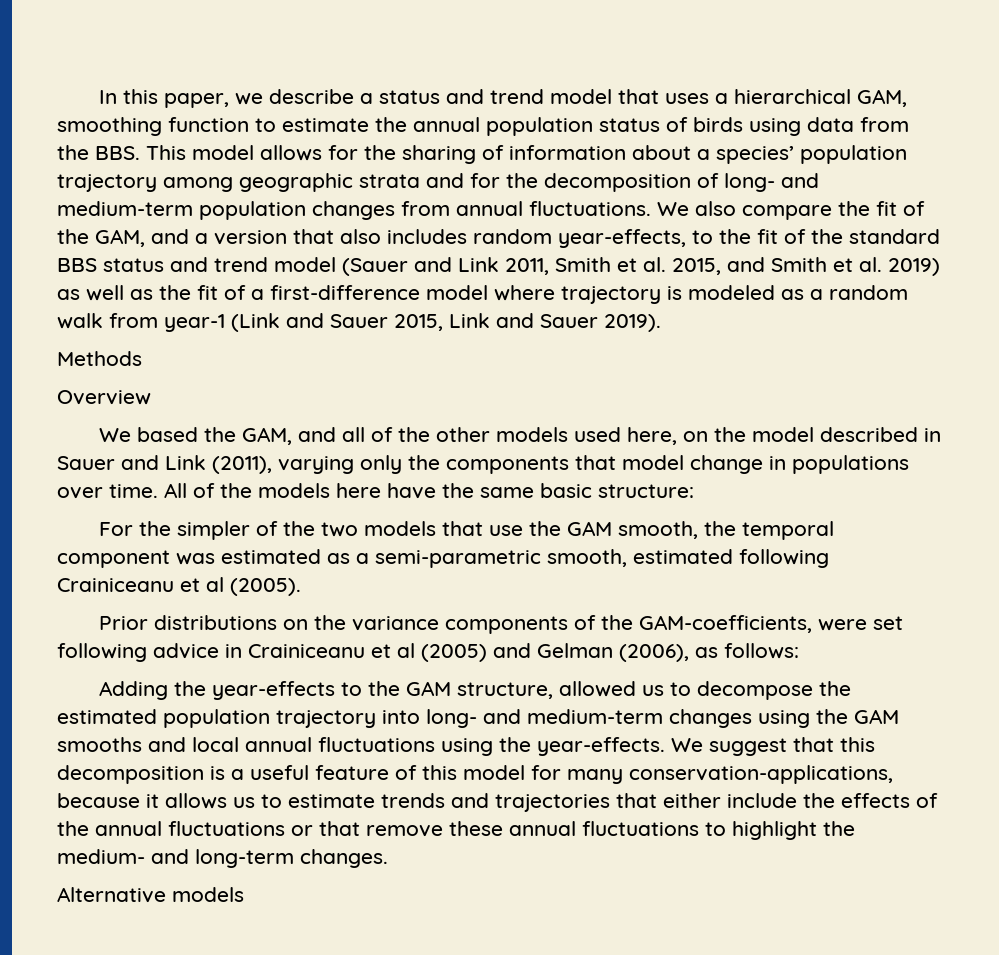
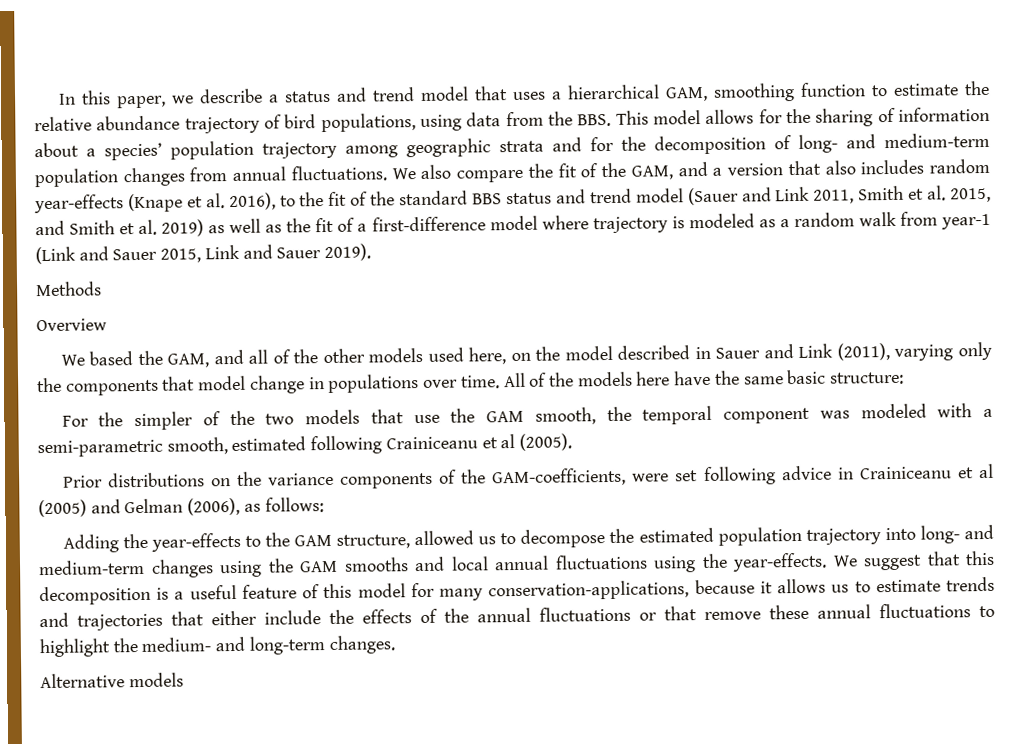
- In this paper, we describe a status and trend model that uses a hierarchical GAM, smoothing function to estimate the annual population status of birds using data from the BBS. This model allows for the sharing of information about a species’ population trajectory among geographic strata and for the decomposition of long- and medium-term population changes from annual fluctuations.
+ In this paper, we describe a status and trend model that uses a hierarchical GAM, smoothing function to estimate the relative abundance trajectory of bird populations, using data from the BBS. This model allows for the sharing of information about a species’ population trajectory among geographic strata and for the decomposition of long- and medium-term population changes from annual fluctuations.
- We also compare the fit of the GAM, and a version that also includes random year-effects, to the fit of the standard BBS status and trend model (Sauer and Link 2011, Smith et al. 2015, and Smith et al. 2019) as well as the fit of a first-difference model where trajectory is modeled as a random walk from year-1 (Link and Sauer 2015, Link and Sauer 2019).
+ We also compare the fit of the GAM, and a version that also includes random year-effects (Knape et al. 2016), to the fit of the standard BBS status and trend model (Sauer and Link 2011, Smith et al. 2015, and Smith et al. 2019) as well as the fit of a first-difference model where trajectory is modeled as a random walk from year-1 (Link and Sauer 2015, Link and Sauer 2019).
- For the simpler of the two models that use the GAM smooth, the temporal component was estimated as a semi-parametric smooth, estimated following Crainiceanu et al (2005).
+ For the simpler of the two models that use the GAM smooth, the temporal component was modeled with a semi-parametric smooth, estimated following Crainiceanu et al (2005).

